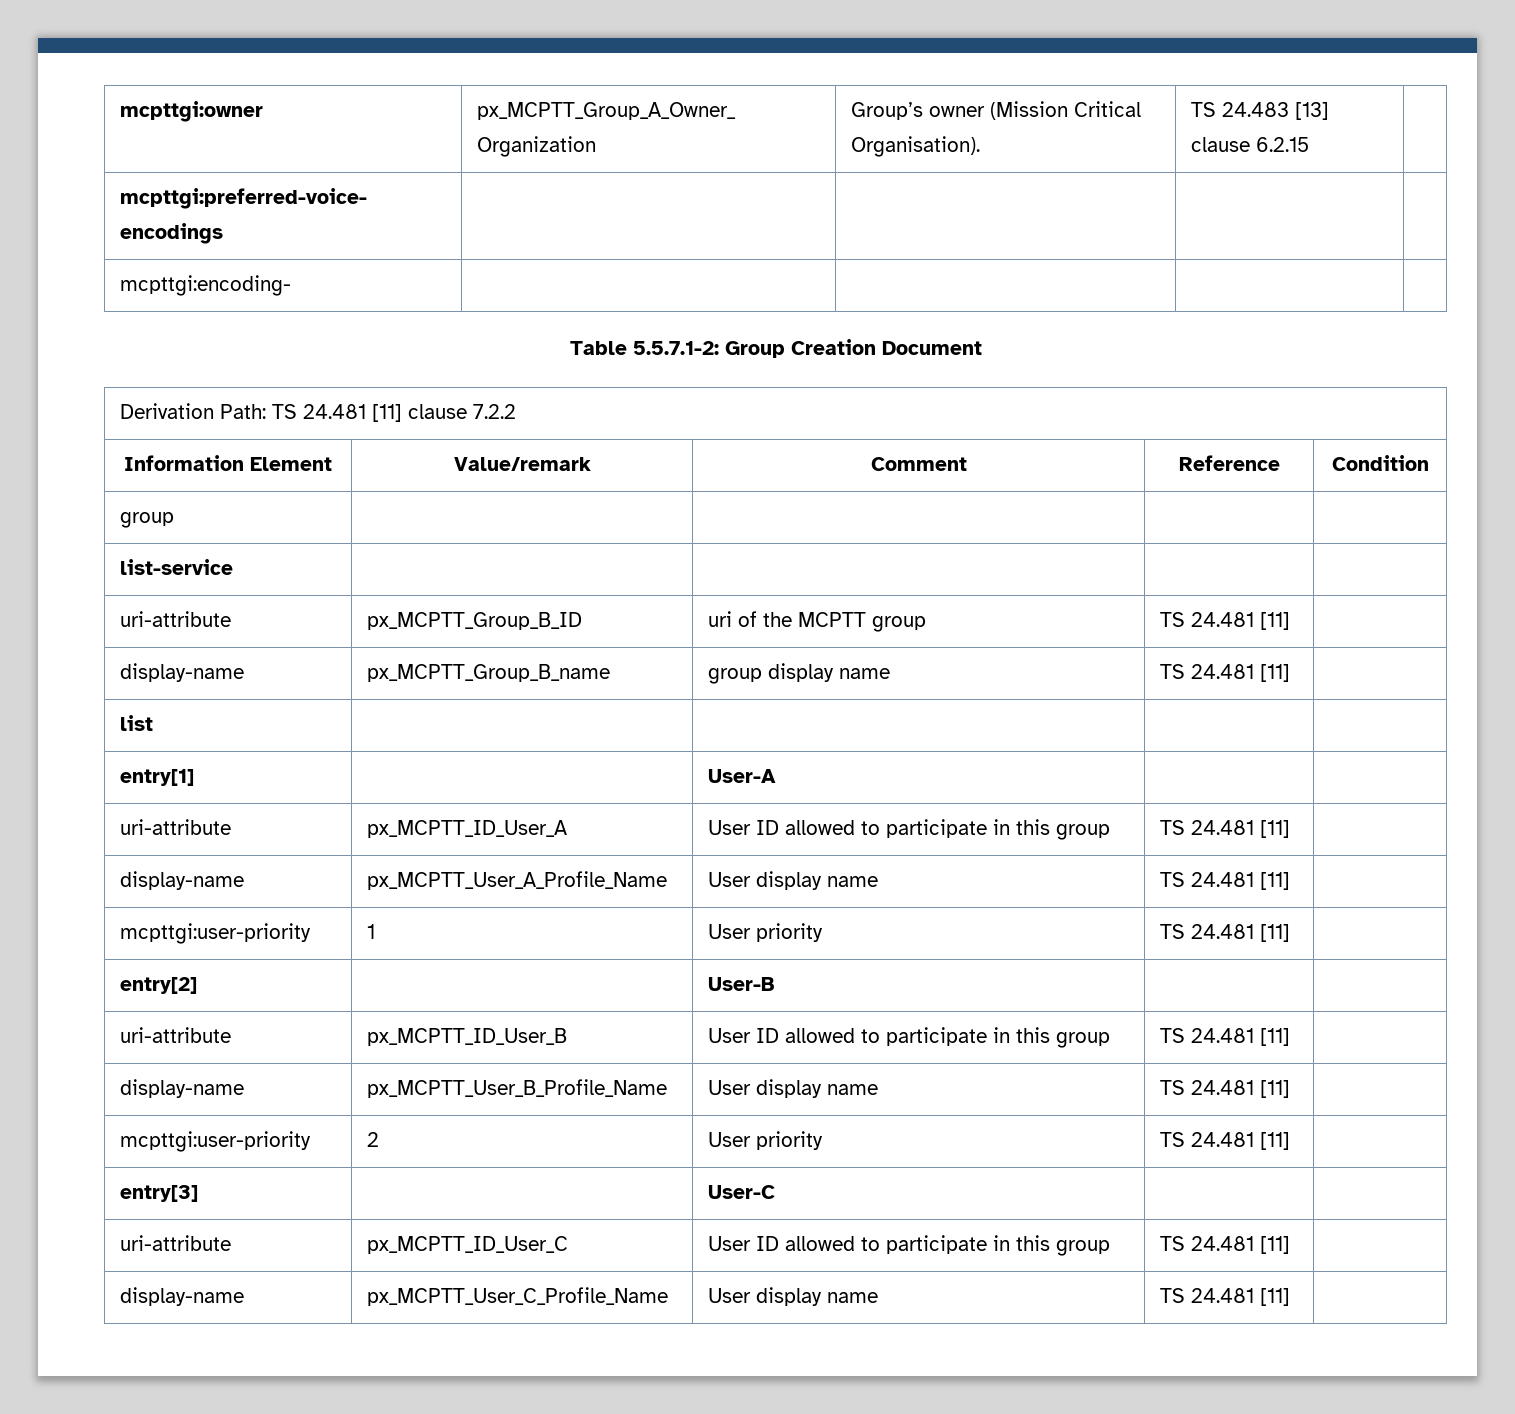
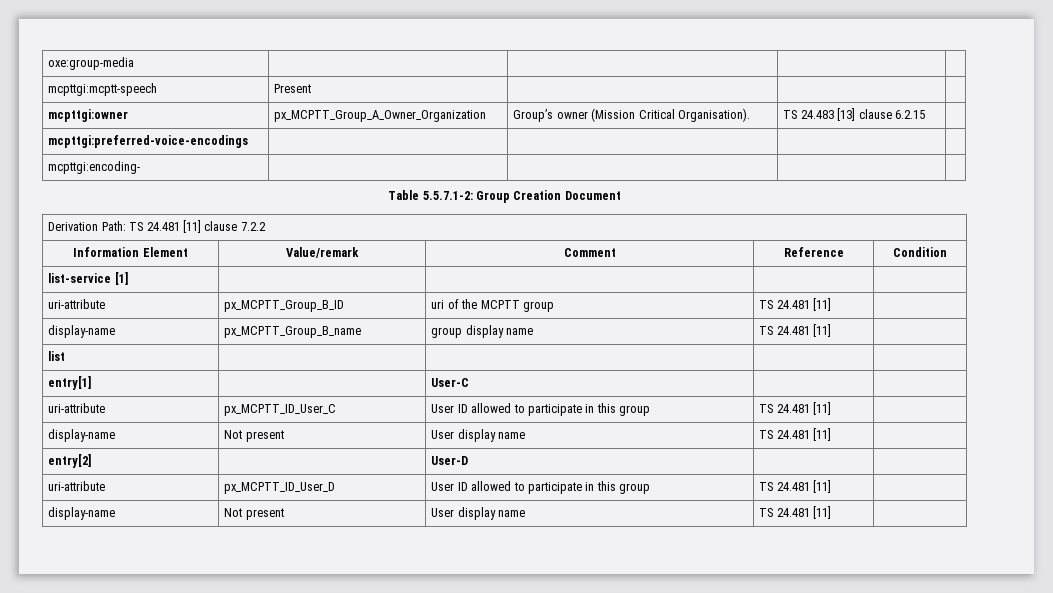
+ oxe:group-media | | | |
+ mcpttgi:mcptt-speech | Present | | |
- group | | | |
- list-service | | | |
+ list-service [1] | | | |
- entry[1] | | User-A | |
- uri-attribute | px_MCPTT_ID_User_A | User ID allowed to participate in this group | TS 24.481 [11] |
- display-name | px_MCPTT_User_A_Profile_Name | User display name | TS 24.481 [11] |
- mcpttgi:user-priority | 1 | User priority | TS 24.481 [11] |
- entry[2] | | User-B | |
- uri-attribute | px_MCPTT_ID_User_B | User ID allowed to participate in this group | TS 24.481 [11] |
- display-name | px_MCPTT_User_B_Profile_Name | User display name | TS 24.481 [11] |
- mcpttgi:user-priority | 2 | User priority | TS 24.481 [11] |
- entry[3] | | User-C | |
+ entry[1] | | User-C | |
  uri-attribute | px_MCPTT_ID_User_C | User ID allowed to participate in this group | TS 24.481 [11] |
- display-name | px_MCPTT_User_C_Profile_Name | User display name | TS 24.481 [11] |
+ display-name | Not present | User display name | TS 24.481 [11] |
+ entry[2] | | User-D | |
+ uri-attribute | px_MCPTT_ID_User_D | User ID allowed to participate in this group | TS 24.481 [11] |
+ display-name | Not present | User display name | TS 24.481 [11] |

